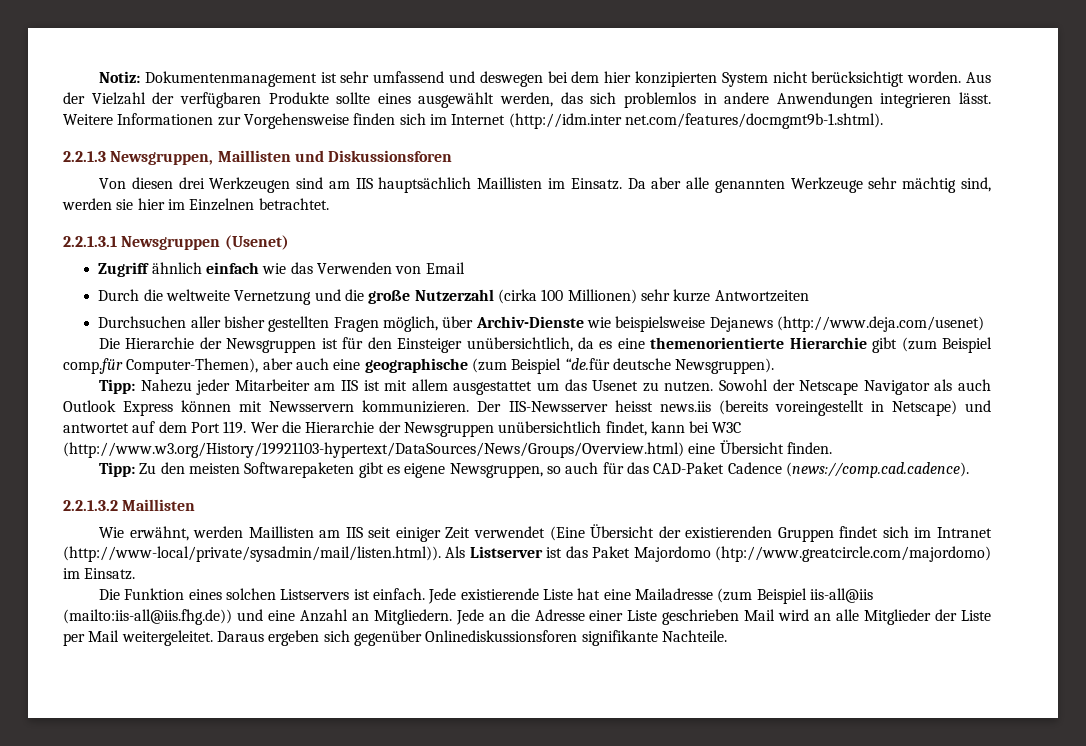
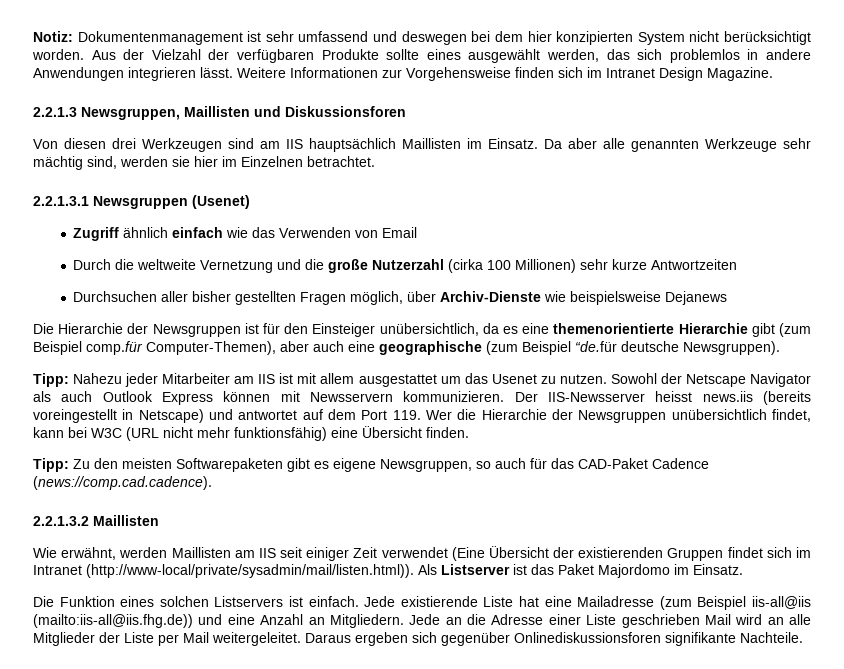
- Weitere Informationen zur Vorgehensweise finden sich im Internet (http://idm.inter net.com/features/docmgmt9b-1.shtml).
+ Weitere Informationen zur Vorgehensweise finden sich im Intranet Design Magazine.
- Durchsuchen aller bisher gestellten Fragen möglich, über Archiv-Dienste wie beispielsweise Dejanews (http://www.deja.com/usenet)
+ Durchsuchen aller bisher gestellten Fragen möglich, über Archiv-Dienste wie beispielsweise Dejanews
- Der IIS-Newsserver heisst news.iis (bereits voreingestellt in Netscape) und antwortet auf dem Port 119. Wer die Hierarchie der Newsgruppen unübersichtlich findet, kann bei W3C (http://www.w3.org/History/19921103-hypertext/DataSources/News/Groups/Overview.html) eine Übersicht finden.
+ Der IIS-Newsserver heisst news.iis (bereits voreingestellt in Netscape) und antwortet auf dem Port 119. Wer die Hierarchie der Newsgruppen unübersichtlich findet, kann bei W3C (URL nicht mehr funktionsfähig) eine Übersicht finden.
- Wie erwähnt, werden Maillisten am IIS seit einiger Zeit verwendet (Eine Übersicht der existierenden Gruppen findet sich im Intranet (http://www-local/private/sysadmin/mail/listen.html)). Als Listserver ist das Paket Majordomo (htp://www.greatcircle.com/majordomo) im Einsatz.
+ Wie erwähnt, werden Maillisten am IIS seit einiger Zeit verwendet (Eine Übersicht der existierenden Gruppen findet sich im Intranet (http://www-local/private/sysadmin/mail/listen.html)). Als Listserver ist das Paket Majordomo im Einsatz.

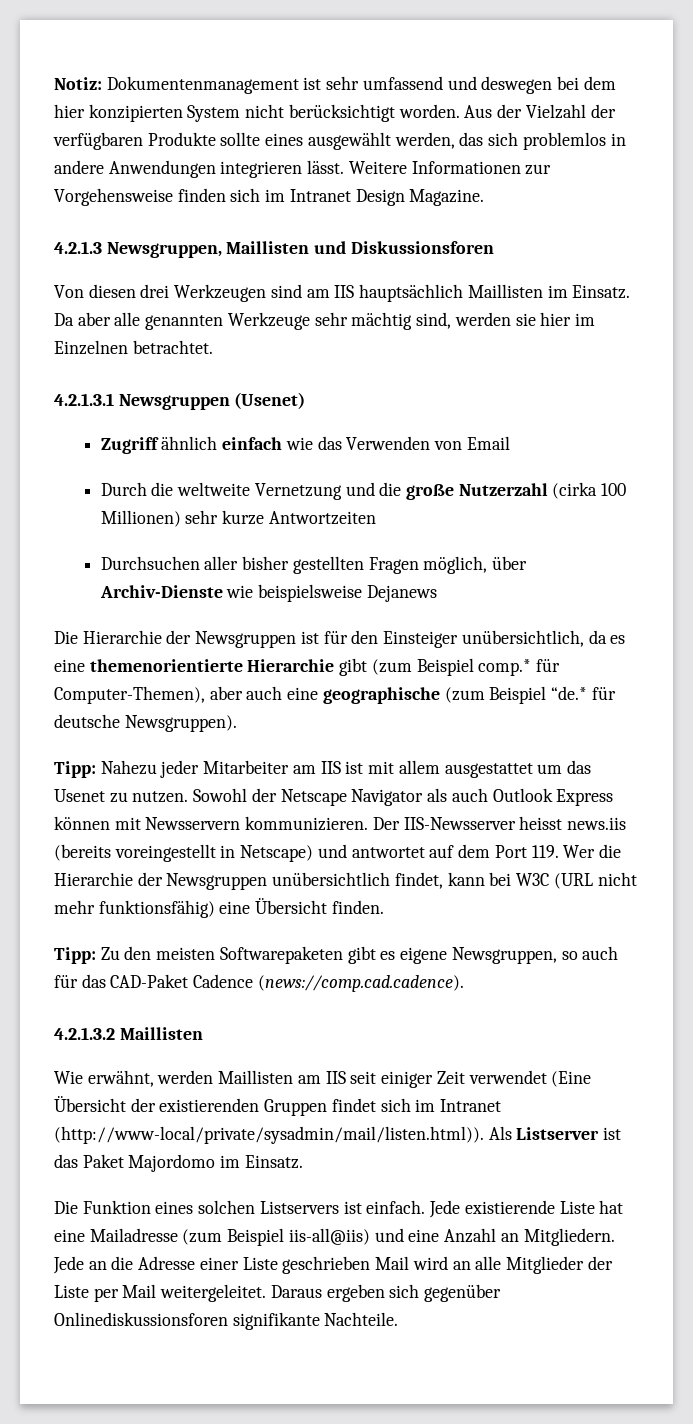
- 2.2.1.3 Newsgruppen, Maillisten und Diskussionsforen
+ 4.2.1.3 Newsgruppen, Maillisten und Diskussionsforen
- 2.2.1.3.1 Newsgruppen (Usenet)
+ 4.2.1.3.1 Newsgruppen (Usenet)
- Die Hierarchie der Newsgruppen ist für den Einsteiger unübersichtlich, da es eine themenorientierte Hierarchie gibt (zum Beispiel comp.für Computer-Themen), aber auch eine geographische (zum Beispiel “de.für deutsche Newsgruppen).
+ Die Hierarchie der Newsgruppen ist für den Einsteiger unübersichtlich, da es eine themenorientierte Hierarchie gibt (zum Beispiel comp.* für Computer-Themen), aber auch eine geographische (zum Beispiel “de.* für deutsche Newsgruppen).
- 2.2.1.3.2 Maillisten
+ 4.2.1.3.2 Maillisten
- Jede existierende Liste hat eine Mailadresse (zum Beispiel iis-all@iis (mailto:iis-all@iis.fhg.de)) und eine Anzahl an Mitgliedern.
+ Jede existierende Liste hat eine Mailadresse (zum Beispiel iis-all@iis) und eine Anzahl an Mitgliedern.

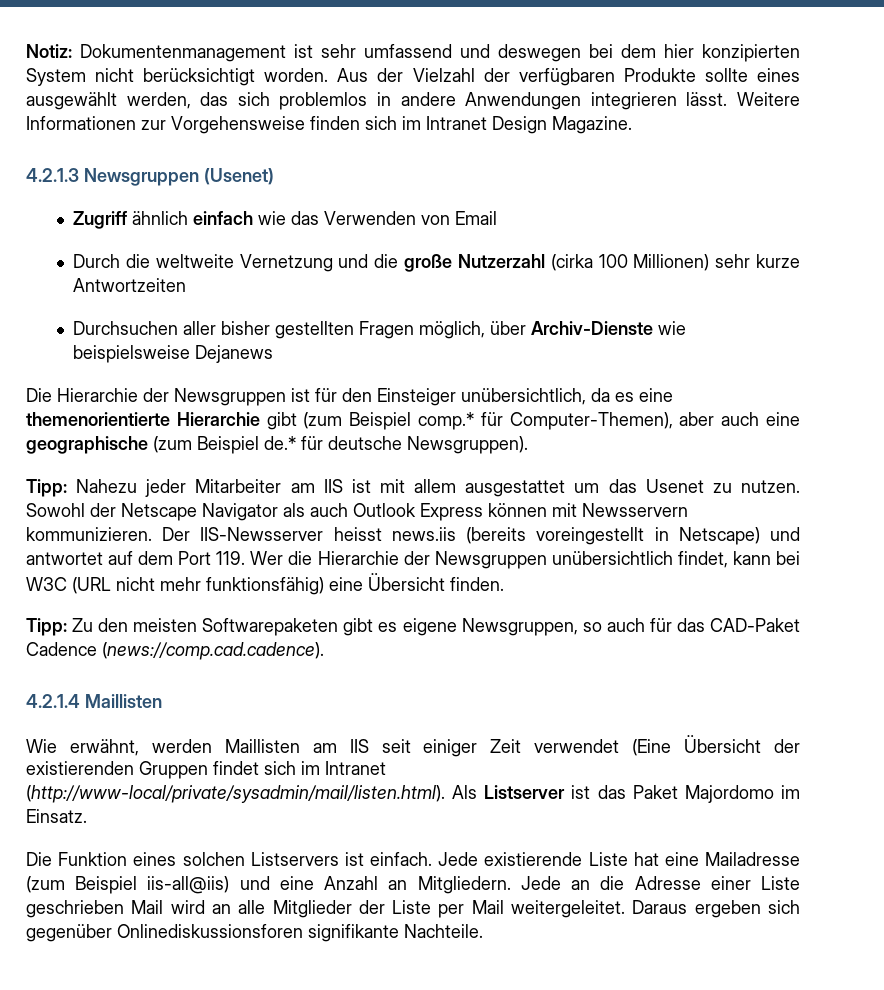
- 4.2.1.3 Newsgruppen, Maillisten und Diskussionsforen
- Von diesen drei Werkzeugen sind am IIS hauptsächlich Maillisten im Einsatz. Da aber alle genannten Werkzeuge sehr mächtig sind, werden sie hier im Einzelnen betrachtet.
- 4.2.1.3.1 Newsgruppen (Usenet)
+ 4.2.1.3 Newsgruppen (Usenet)
- Die Hierarchie der Newsgruppen ist für den Einsteiger unübersichtlich, da es eine themenorientierte Hierarchie gibt (zum Beispiel comp.* für Computer-Themen), aber auch eine geographische (zum Beispiel “de.* für deutsche Newsgruppen).
+ Die Hierarchie der Newsgruppen ist für den Einsteiger unübersichtlich, da es eine themenorientierte Hierarchie gibt (zum Beispiel comp.* für Computer-Themen), aber auch eine geographische (zum Beispiel de.* für deutsche Newsgruppen).
- 4.2.1.3.2 Maillisten
+ 4.2.1.4 Maillisten
- Wie erwähnt, werden Maillisten am IIS seit einiger Zeit verwendet (Eine Übersicht der existierenden Gruppen findet sich im Intranet (http://www-local/private/sysadmin/mail/listen.html)). Als Listserver ist das Paket Majordomo im Einsatz.
+ Wie erwähnt, werden Maillisten am IIS seit einiger Zeit verwendet (Eine Übersicht der existierenden Gruppen findet sich im Intranet (http://www-local/private/sysadmin/mail/listen.html). Als Listserver ist das Paket Majordomo im Einsatz.

